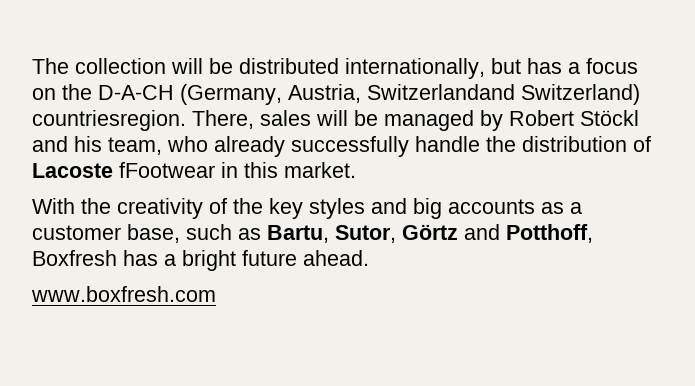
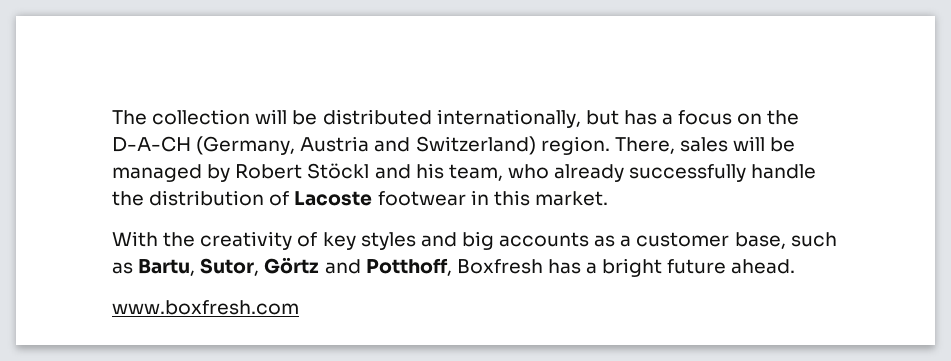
- The collection will be distributed internationally, but has a focus on the D-A-CH (Germany, Austria, Switzerlandand Switzerland) countriesregion.
+ The collection will be distributed internationally, but has a focus on the D-A-CH (Germany, Austria and Switzerland) region.
- There, sales will be managed by Robert Stöckl and his team, who already successfully handle the distribution of Lacoste fFootwear in this market.
+ There, sales will be managed by Robert Stöckl and his team, who already successfully handle the distribution of Lacoste footwear in this market.
- With the creativity of the key styles and big accounts as a customer base, such as Bartu, Sutor, Görtz and Potthoff, Boxfresh has a bright future ahead.
+ With the creativity of key styles and big accounts as a customer base, such as Bartu, Sutor, Görtz and Potthoff, Boxfresh has a bright future ahead.

